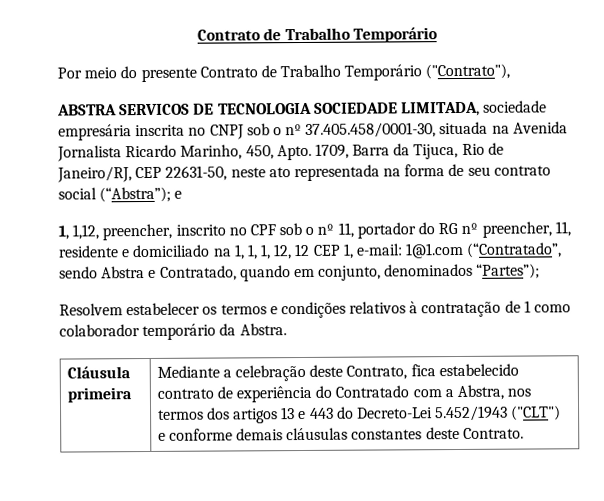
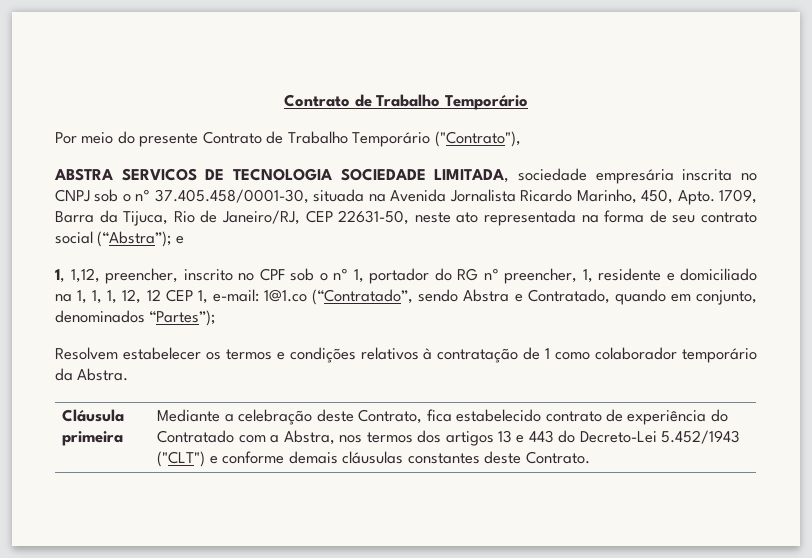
- 1, 1,12, preencher, inscrito no CPF sob o nº 11, portador do RG nº preencher, 11, residente e domiciliado na 1, 1, 1, 12, 12 CEP 1, e-mail: 1@1.com (“Contratado”, sendo Abstra e Contratado, quando em conjunto, denominados “Partes”);
+ 1, 1,12, preencher, inscrito no CPF sob o nº 1, portador do RG nº preencher, 1, residente e domiciliado na 1, 1, 1, 12, 12 CEP 1, e-mail: 1@1.co (“Contratado”, sendo Abstra e Contratado, quando em conjunto, denominados “Partes”);

